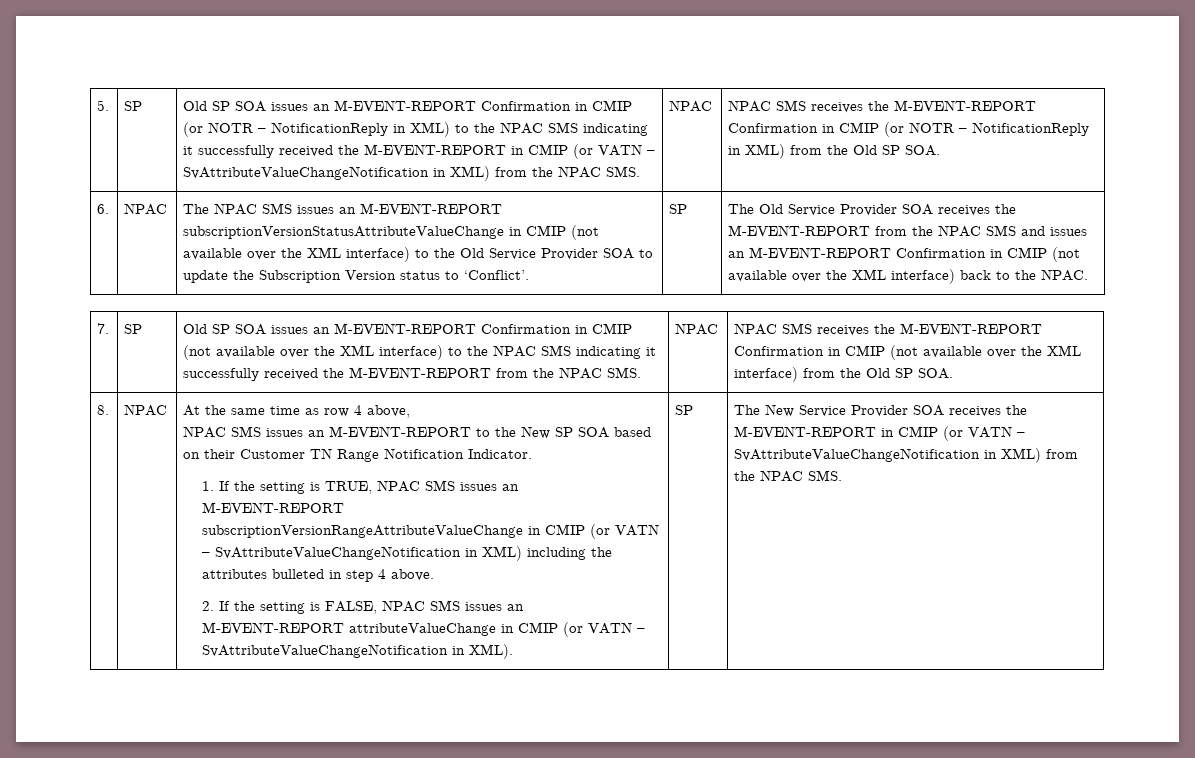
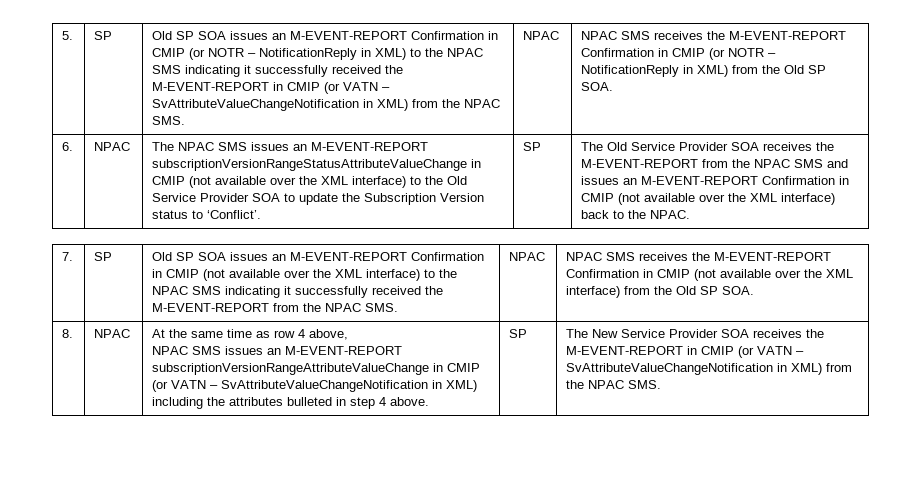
- The NPAC SMS issues an M-EVENT-REPORT subscriptionVersionStatusAttributeValueChange in CMIP (not available over the XML interface) to the Old Service Provider SOA to update the Subscription Version status to ‘Conflict’.
+ The NPAC SMS issues an M-EVENT-REPORT subscriptionVersionRangeStatusAttributeValueChange in CMIP (not available over the XML interface) to the Old Service Provider SOA to update the Subscription Version status to ‘Conflict’.
- NPAC SMS issues an M-EVENT-REPORT to the New SP SOA based on their Customer TN Range Notification Indicator.
- 1. If the setting is TRUE, NPAC SMS issues an M-EVENT-REPORT subscriptionVersionRangeAttributeValueChange in CMIP (or VATN – SvAttributeValueChangeNotification in XML) including the attributes bulleted in step 4 above.
+ NPAC SMS issues an M-EVENT-REPORT subscriptionVersionRangeAttributeValueChange in CMIP (or VATN – SvAttributeValueChangeNotification in XML) including the attributes bulleted in step 4 above.
- 2. If the setting is FALSE, NPAC SMS issues an M-EVENT-REPORT attributeValueChange in CMIP (or VATN – SvAttributeValueChangeNotification in XML).

